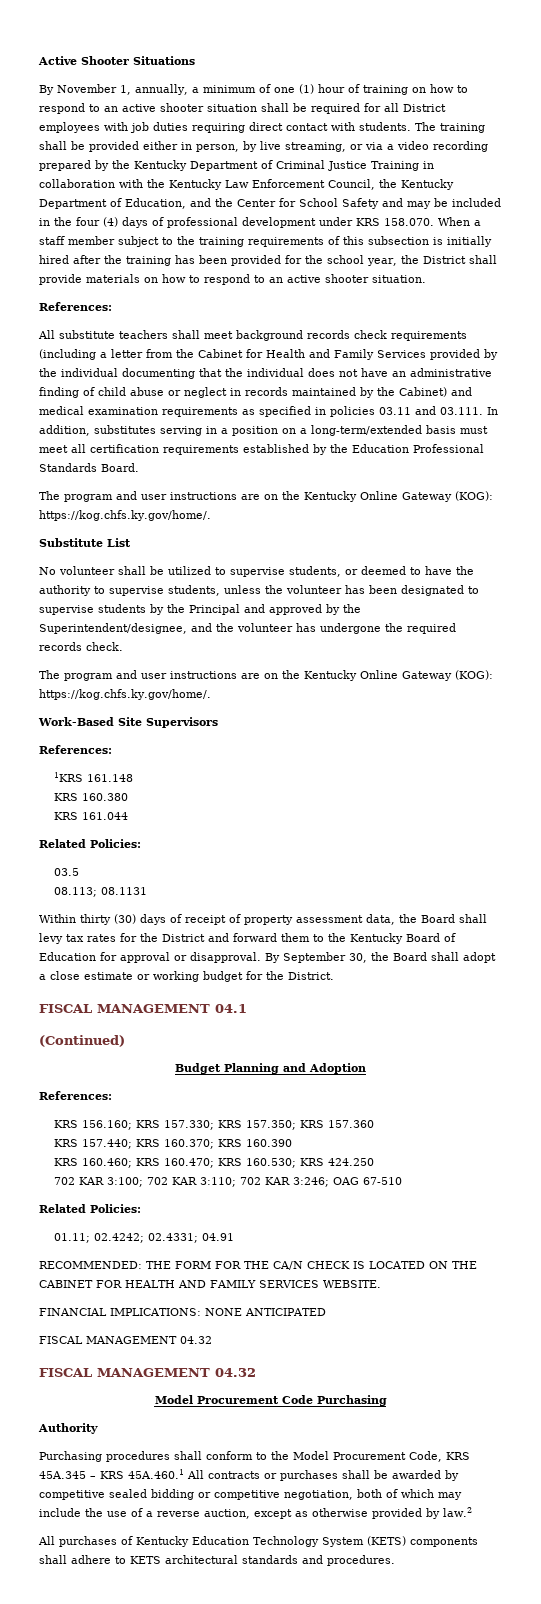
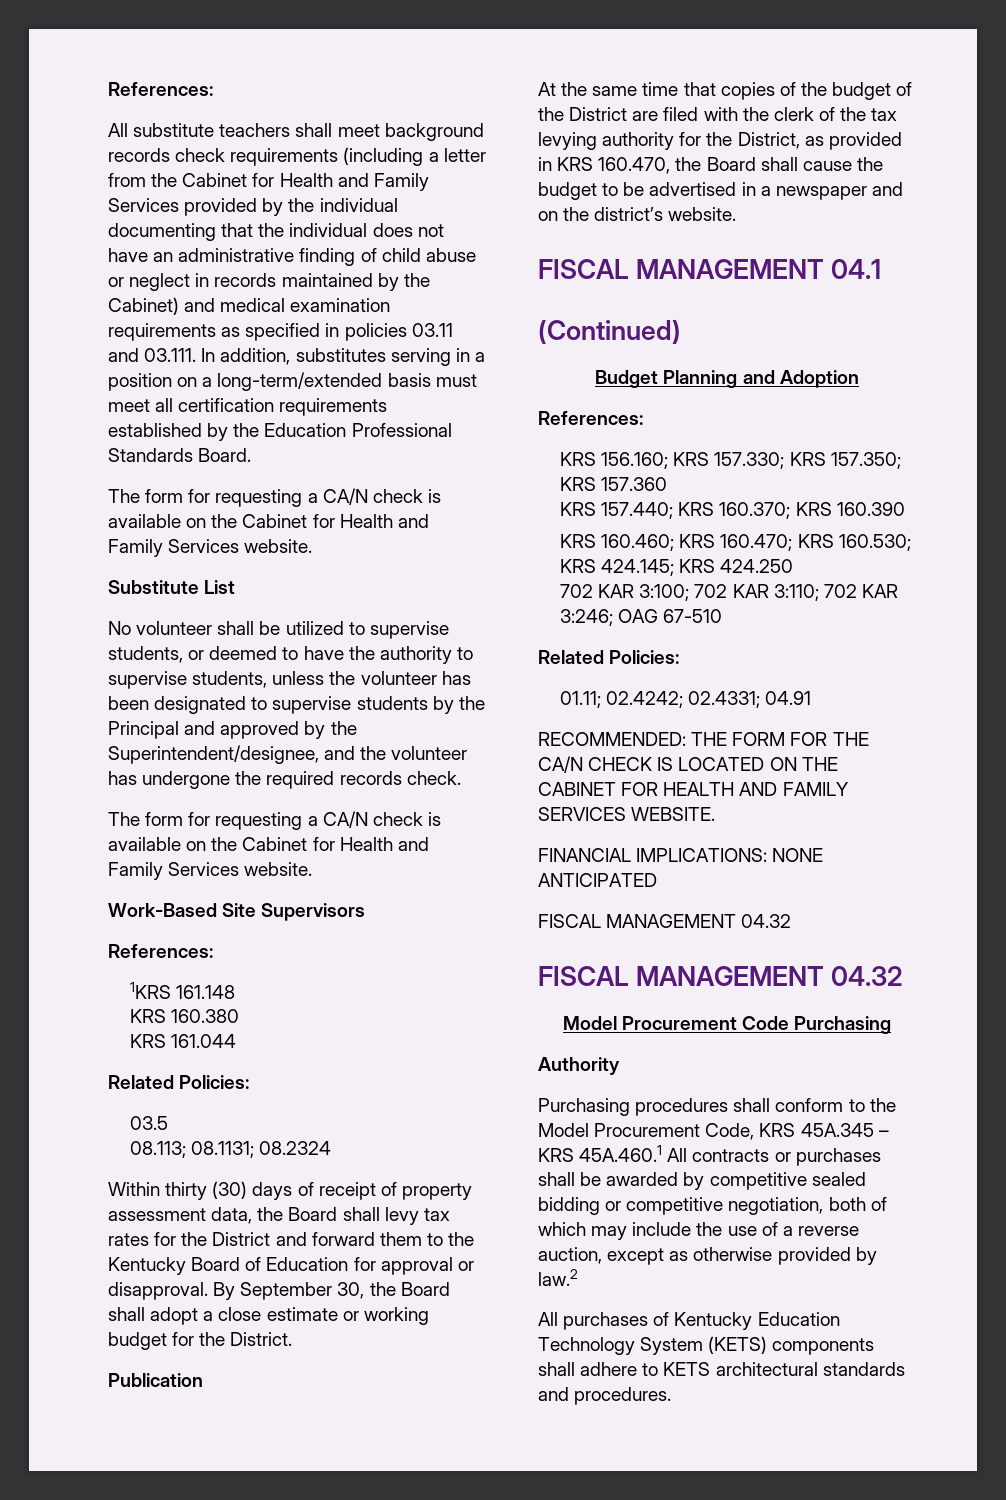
- Active Shooter Situations
- By November 1, annually, a minimum of one (1) hour of training on how to respond to an active shooter situation shall be required for all District employees with job duties requiring direct contact with students. The training shall be provided either in person, by live streaming, or via a video recording prepared by the Kentucky Department of Criminal Justice Training in collaboration with the Kentucky Law Enforcement Council, the Kentucky Department of Education, and the Center for School Safety and may be included in the four (4) days of professional development under KRS 158.070. When a staff member subject to the training requirements of this subsection is initially hired after the training has been provided for the school year, the District shall provide materials on how to respond to an active shooter situation.
  All substitute teachers shall meet background records check requirements (including a letter from the Cabinet for Health and Family Services provided by the individual documenting that the individual does not have an administrative finding of child abuse or neglect in records maintained by the Cabinet) and medical examination requirements as specified in policies 03.11 and 03.111. In addition, substitutes serving in a position on a long-term/extended basis must meet all certification requirements established by the Education Professional Standards Board.
- The program and user instructions are on the Kentucky Online Gateway (KOG): https://kog.chfs.ky.gov/home/.
+ The form for requesting a CA/N check is available on the Cabinet for Health and Family Services website.
  No volunteer shall be utilized to supervise students, or deemed to have the authority to supervise students, unless the volunteer has been designated to supervise students by the Principal and approved by the Superintendent/designee, and the volunteer has undergone the required records check.
- The program and user instructions are on the Kentucky Online Gateway (KOG): https://kog.chfs.ky.gov/home/.
+ The form for requesting a CA/N check is available on the Cabinet for Health and Family Services website.
- 08.113; 08.1131
+ 08.113; 08.1131; 08.2324
+ Publication
+ At the same time that copies of the budget of the District are filed with the clerk of the tax levying authority for the District, as provided in KRS 160.470, the Board shall cause the budget to be advertised in a newspaper and on the district’s website.
- KRS 160.460; KRS 160.470; KRS 160.530; KRS 424.250
+ KRS 160.460; KRS 160.470; KRS 160.530; KRS 424.145; KRS 424.250

